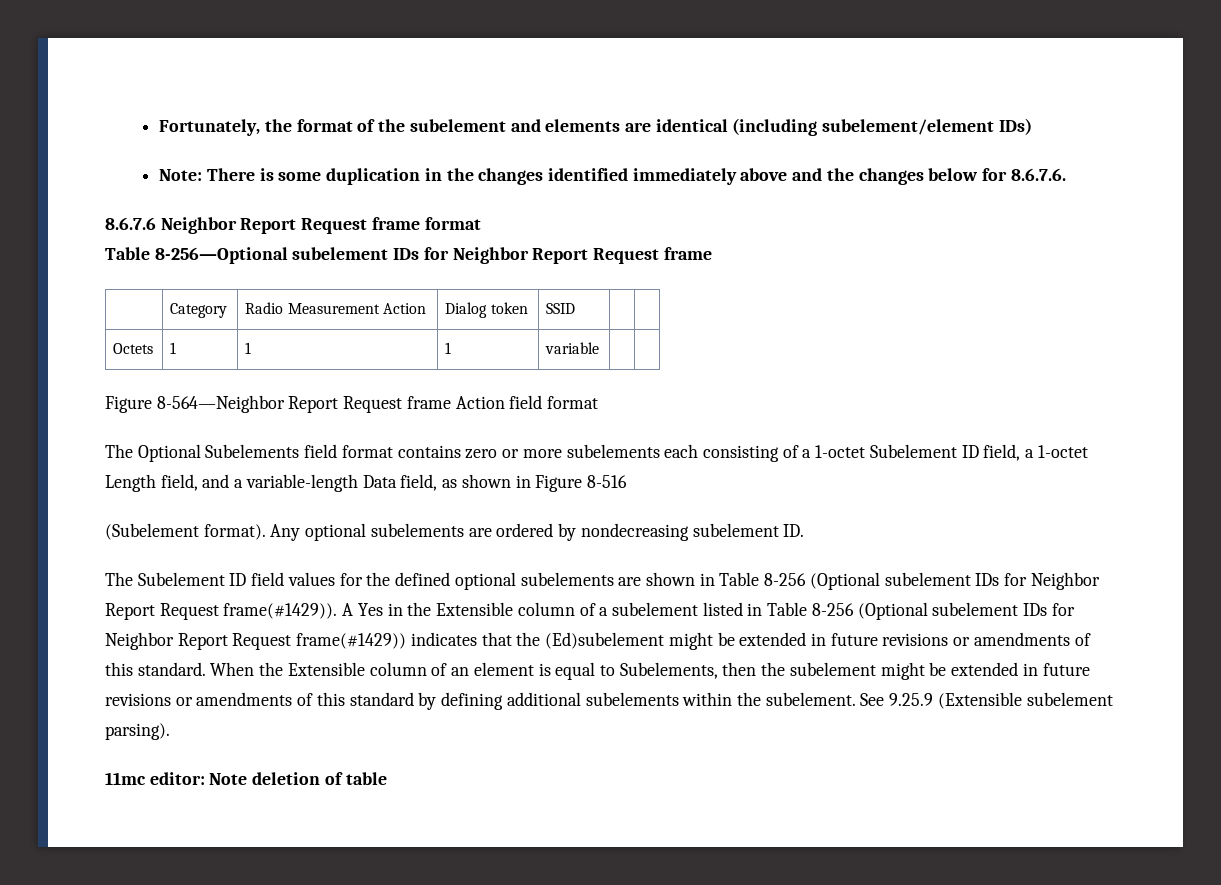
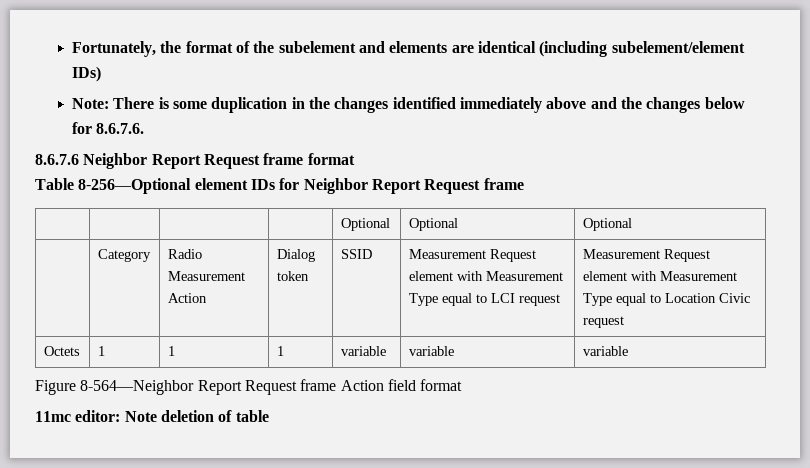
- Table 8-256—Optional subelement IDs for Neighbor Report Request frame
+ Table 8-256—Optional element IDs for Neighbor Report Request frame
+ | | | | Optional | Optional | Optional
- | Category | Radio Measurement Action | Dialog token | SSID | |
+ | Category | Radio Measurement Action | Dialog token | SSID | Measurement Request element with Measurement Type equal to LCI request | Measurement Request element with Measurement Type equal to Location Civic request
- Octets | 1 | 1 | 1 | variable | |
+ Octets | 1 | 1 | 1 | variable | variable | variable
- The Optional Subelements field format contains zero or more subelements each consisting of a 1-octet Subelement ID field, a 1-octet Length field, and a variable-length Data field, as shown in Figure 8-516
- (Subelement format). Any optional subelements are ordered by nondecreasing subelement ID.
- The Subelement ID field values for the defined optional subelements are shown in Table 8-256 (Optional subelement IDs for Neighbor Report Request frame(#1429)). A Yes in the Extensible column of a subelement listed in Table 8-256 (Optional subelement IDs for Neighbor Report Request frame(#1429)) indicates that the (Ed)subelement might be extended in future revisions or amendments of this standard. When the Extensible column of an element is equal to Subelements, then the subelement might be extended in future revisions or amendments of this standard by defining additional subelements within the subelement. See 9.25.9 (Extensible subelement parsing).

